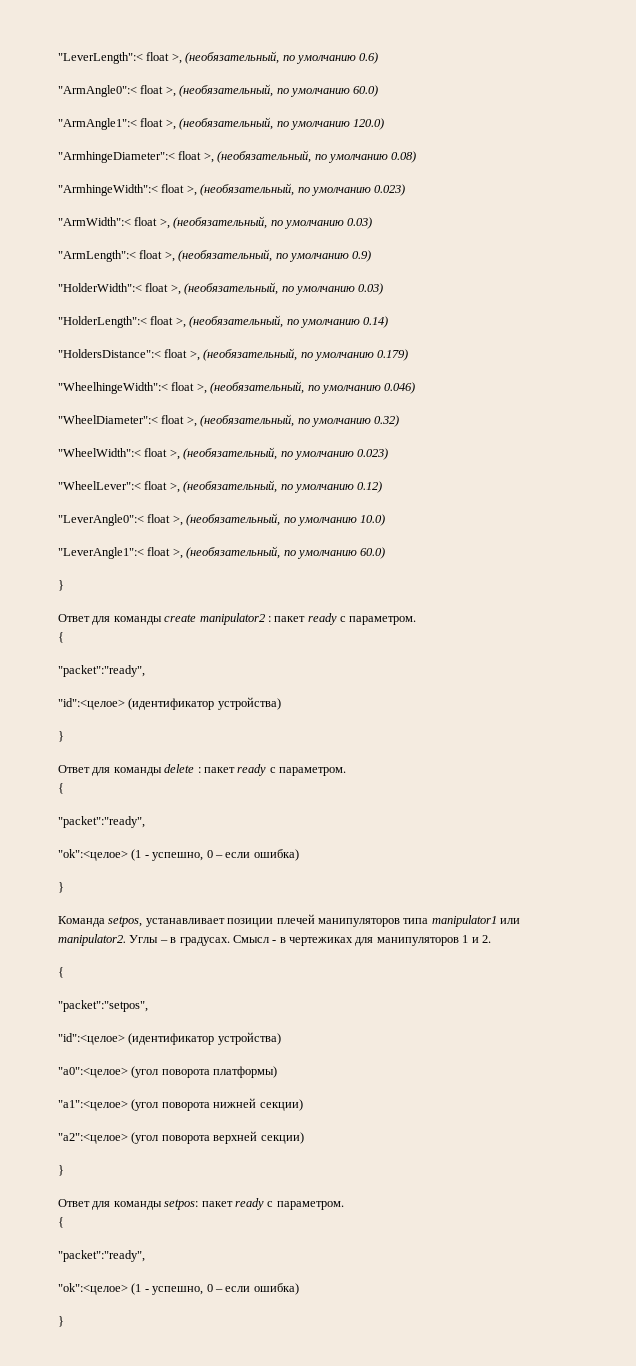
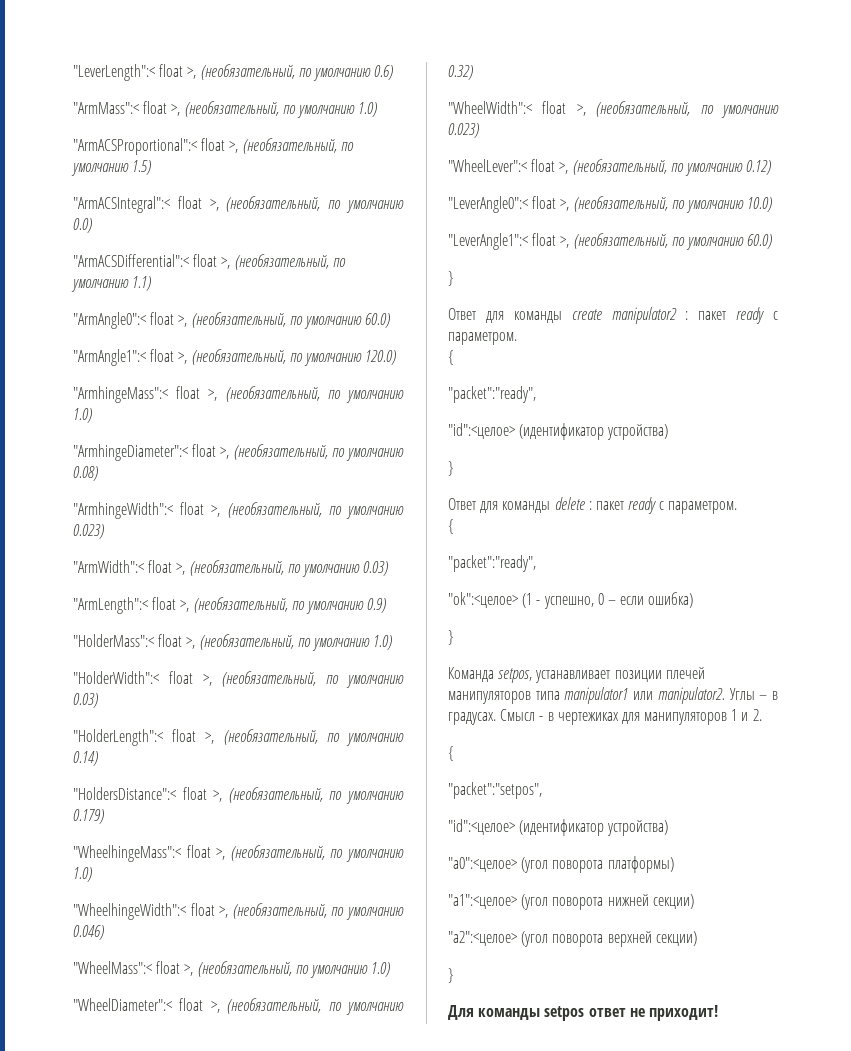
+ "ArmMass":< float >, (необязательный, по умолчанию 1.0)
+ "ArmACSProportional":< float >, (необязательный, по умолчанию 1.5)
+ "ArmACSIntegral":< float >, (необязательный, по умолчанию 0.0)
+ "ArmACSDifferential":< float >, (необязательный, по умолчанию 1.1)
+ "ArmhingeMass":< float >, (необязательный, по умолчанию 1.0)
+ "HolderMass":< float >, (необязательный, по умолчанию 1.0)
+ "WheelhingeMass":< float >, (необязательный, по умолчанию 1.0)
+ "WheelMass":< float >, (необязательный, по умолчанию 1.0)
- Ответ для команды setpos: пакет ready с параметром.
- {
- "packet":"ready",
- "ok":<целое> (1 - успешно, 0 – если ошибка)
- }
+ Для команды setpos ответ не приходит!

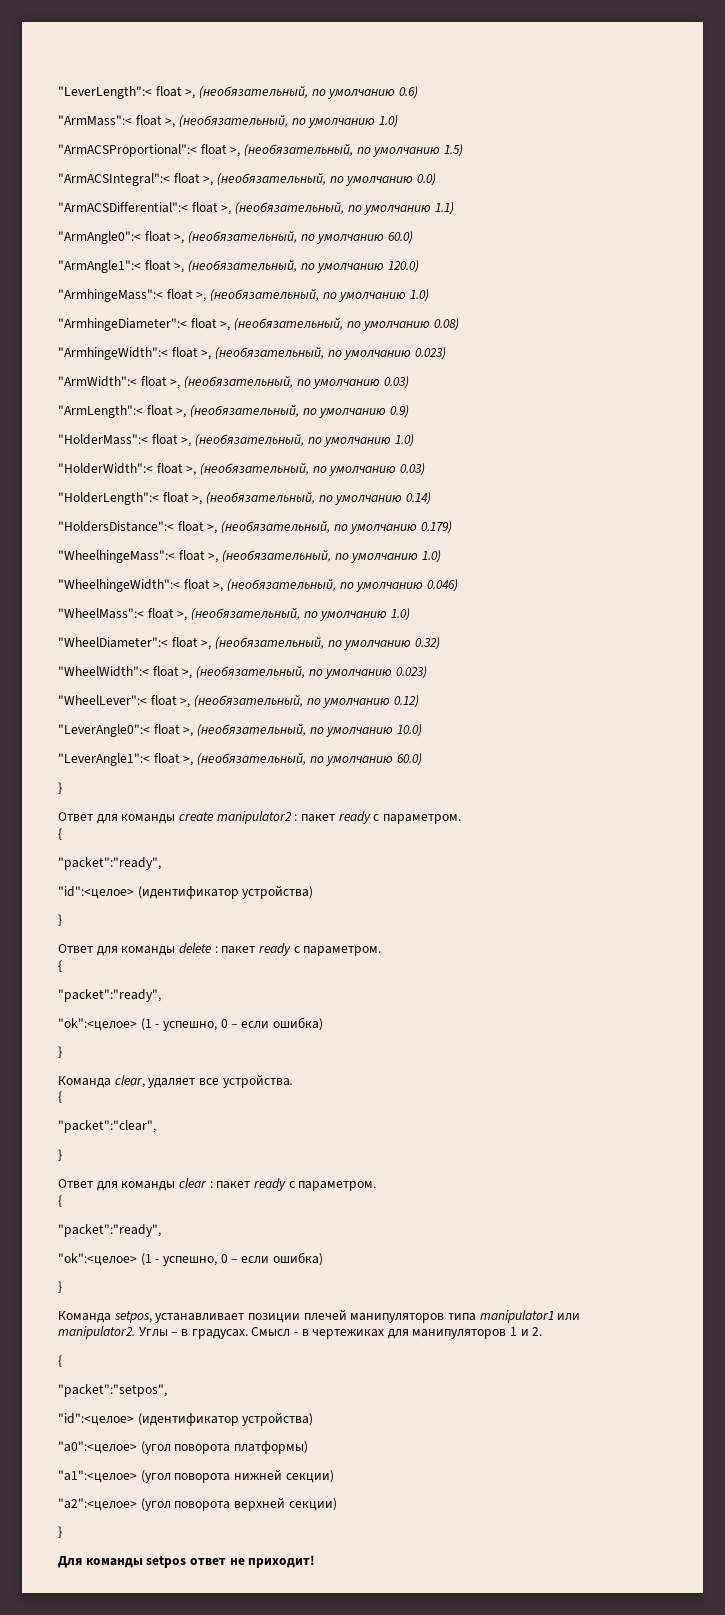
+ Команда clear, удаляет все устройства.
+ {
+ "packet":"clear",
+ }
+ Ответ для команды clear : пакет ready с параметром.
+ {
+ "packet":"ready",
+ "ok":<целое> (1 - успешно, 0 – если ошибка)
+ }

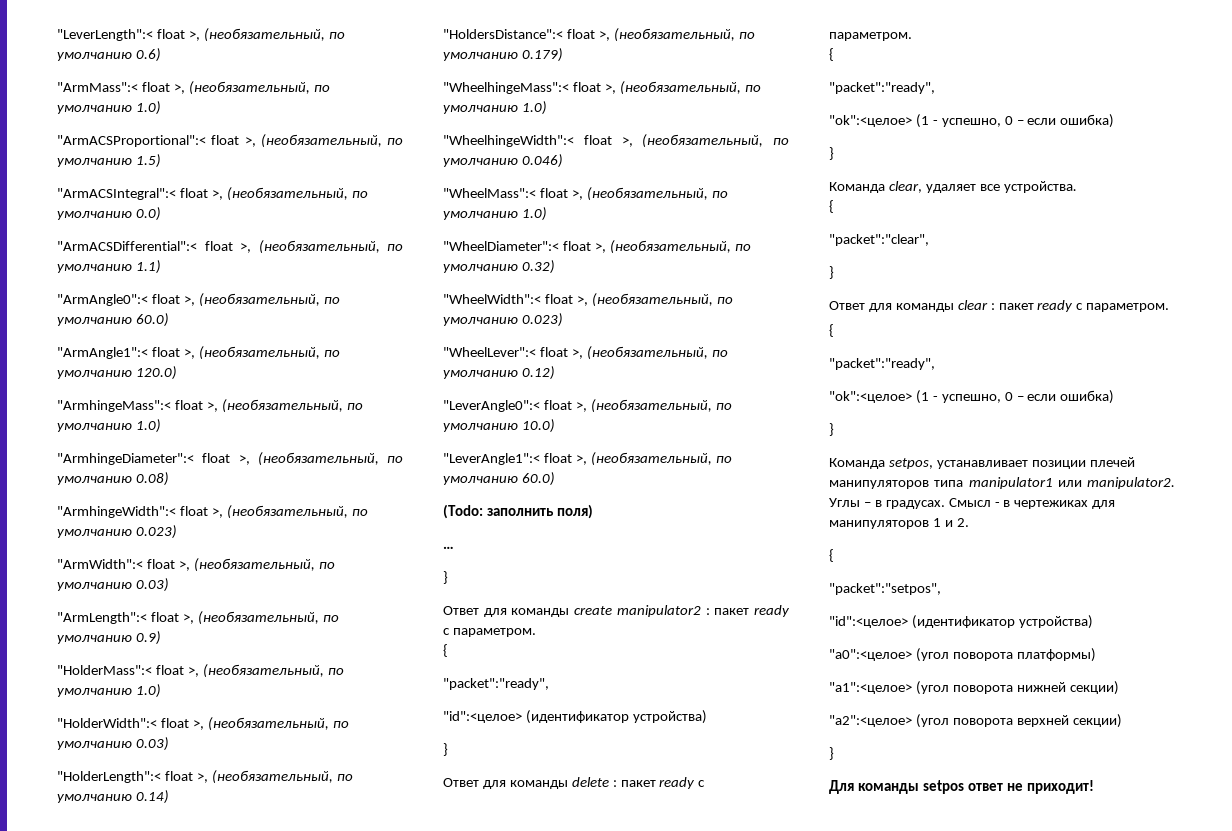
+ (Todo: заполнить поля)
+ …

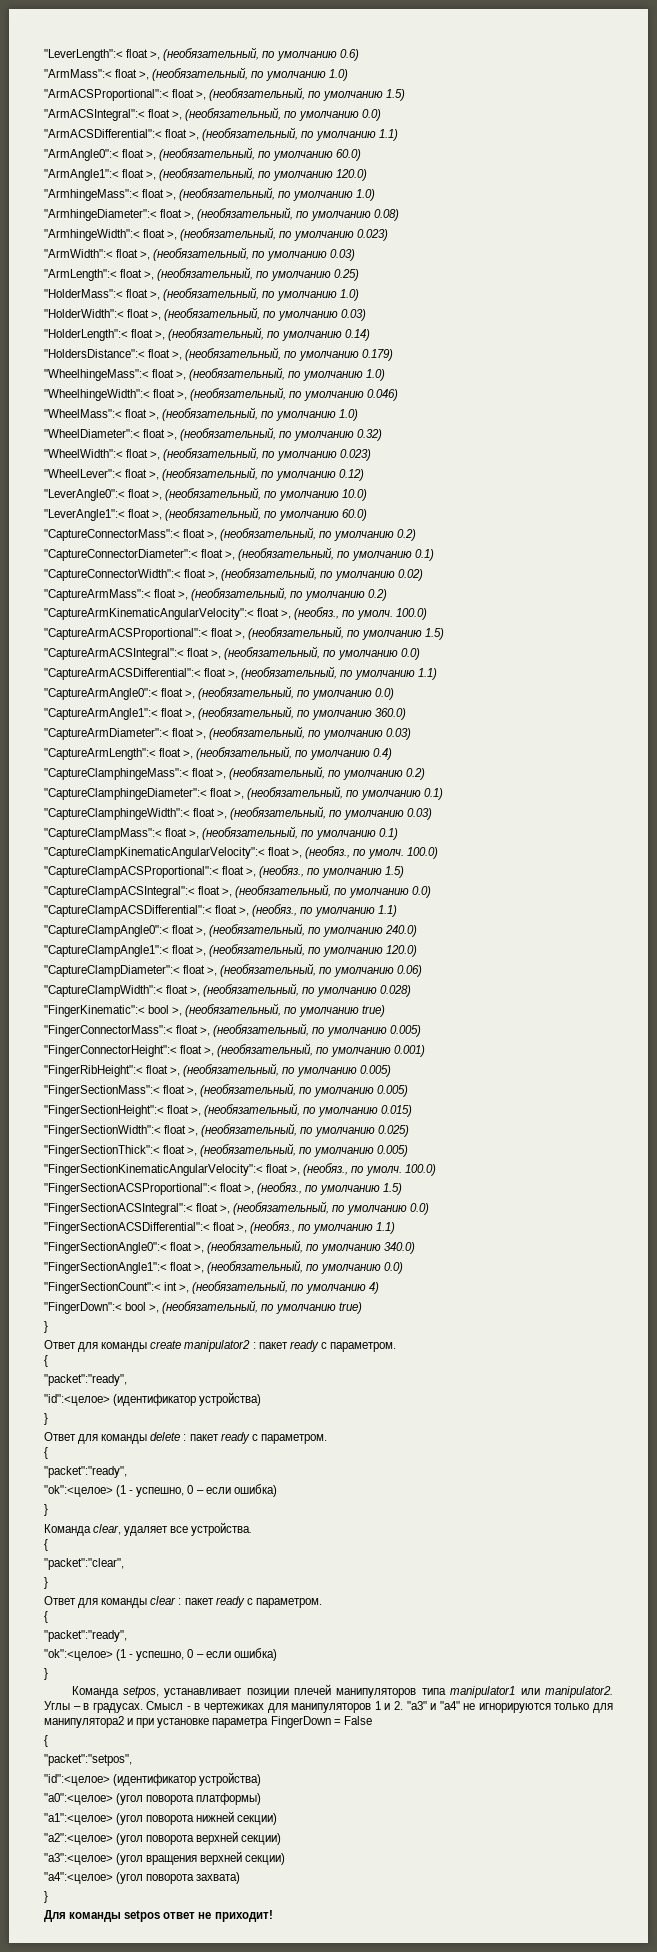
- "ArmLength":< float >, (необязательный, по умолчанию 0.9)
+ "ArmLength":< float >, (необязательный, по умолчанию 0.25)
- (Todo: заполнить поля)
- …
+ "CaptureConnectorMass":< float >, (необязательный, по умолчанию 0.2)
+ "CaptureConnectorDiameter":< float >, (необязательный, по умолчанию 0.1)
+ "CaptureConnectorWidth":< float >, (необязательный, по умолчанию 0.02)
+ "CaptureArmMass":< float >, (необязательный, по умолчанию 0.2)
+ "CaptureArmKinematicAngularVelocity":< float >, (необяз., по умолч. 100.0)
+ "CaptureArmACSProportional":< float >, (необязательный, по умолчанию 1.5)
+ "CaptureArmACSIntegral":< float >, (необязательный, по умолчанию 0.0)
+ "CaptureArmACSDifferential":< float >, (необязательный, по умолчанию 1.1)
+ "CaptureArmAngle0":< float >, (необязательный, по умолчанию 0.0)
+ "CaptureArmAngle1":< float >, (необязательный, по умолчанию 360.0)
+ "CaptureArmDiameter":< float >, (необязательный, по умолчанию 0.03)
+ "CaptureArmLength":< float >, (необязательный, по умолчанию 0.4)
+ "CaptureClamphingeMass":< float >, (необязательный, по умолчанию 0.2)
+ "CaptureClamphingeDiameter":< float >, (необязательный, по умолчанию 0.1)
+ "CaptureClamphingeWidth":< float >, (необязательный, по умолчанию 0.03)
+ "CaptureClampMass":< float >, (необязательный, по умолчанию 0.1)
+ "CaptureClampKinematicAngularVelocity":< float >, (необяз., по умолч. 100.0)
+ "CaptureClampACSProportional":< float >, (необяз., по умолчанию 1.5)
+ "CaptureClampACSIntegral":< float >, (необязательный, по умолчанию 0.0)
+ "CaptureClampACSDifferential":< float >, (необяз., по умолчанию 1.1)
+ "CaptureClampAngle0":< float >, (необязательный, по умолчанию 240.0)
+ "CaptureClampAngle1":< float >, (необязательный, по умолчанию 120.0)
+ "CaptureClampDiameter":< float >, (необязательный, по умолчанию 0.06)
+ "CaptureClampWidth":< float >, (необязательный, по умолчанию 0.028)
+ "FingerKinematic":< bool >, (необязательный, по умолчанию true)
+ "FingerConnectorMass":< float >, (необязательный, по умолчанию 0.005)
+ "FingerConnectorHeight":< float >, (необязательный, по умолчанию 0.001)
+ "FingerRibHeight":< float >, (необязательный, по умолчанию 0.005)
+ "FingerSectionMass":< float >, (необязательный, по умолчанию 0.005)
+ "FingerSectionHeight":< float >, (необязательный, по умолчанию 0.015)
+ "FingerSectionWidth":< float >, (необязательный, по умолчанию 0.025)
+ "FingerSectionThick":< float >, (необязательный, по умолчанию 0.005)
+ "FingerSectionKinematicAngularVelocity":< float >, (необяз., по умолч. 100.0)
+ "FingerSectionACSProportional":< float >, (необяз., по умолчанию 1.5)
+ "FingerSectionACSIntegral":< float >, (необязательный, по умолчанию 0.0)
+ "FingerSectionACSDifferential":< float >, (необяз., по умолчанию 1.1)
+ "FingerSectionAngle0":< float >, (необязательный, по умолчанию 340.0)
+ "FingerSectionAngle1":< float >, (необязательный, по умолчанию 0.0)
+ "FingerSectionCount":< int >, (необязательный, по умолчанию 4)
+ "FingerDown":< bool >, (необязательный, по умолчанию true)
- Смысл - в чертежиках для манипуляторов 1 и 2.
+ Смысл - в чертежиках для манипуляторов 1 и 2. "a3" и "a4" не игнорируются только для манипулятора2 и при установке параметра FingerDown = False
+ "a3":<целое> (угол вращения верхней секции)
+ "a4":<целое> (угол поворота захвата)

